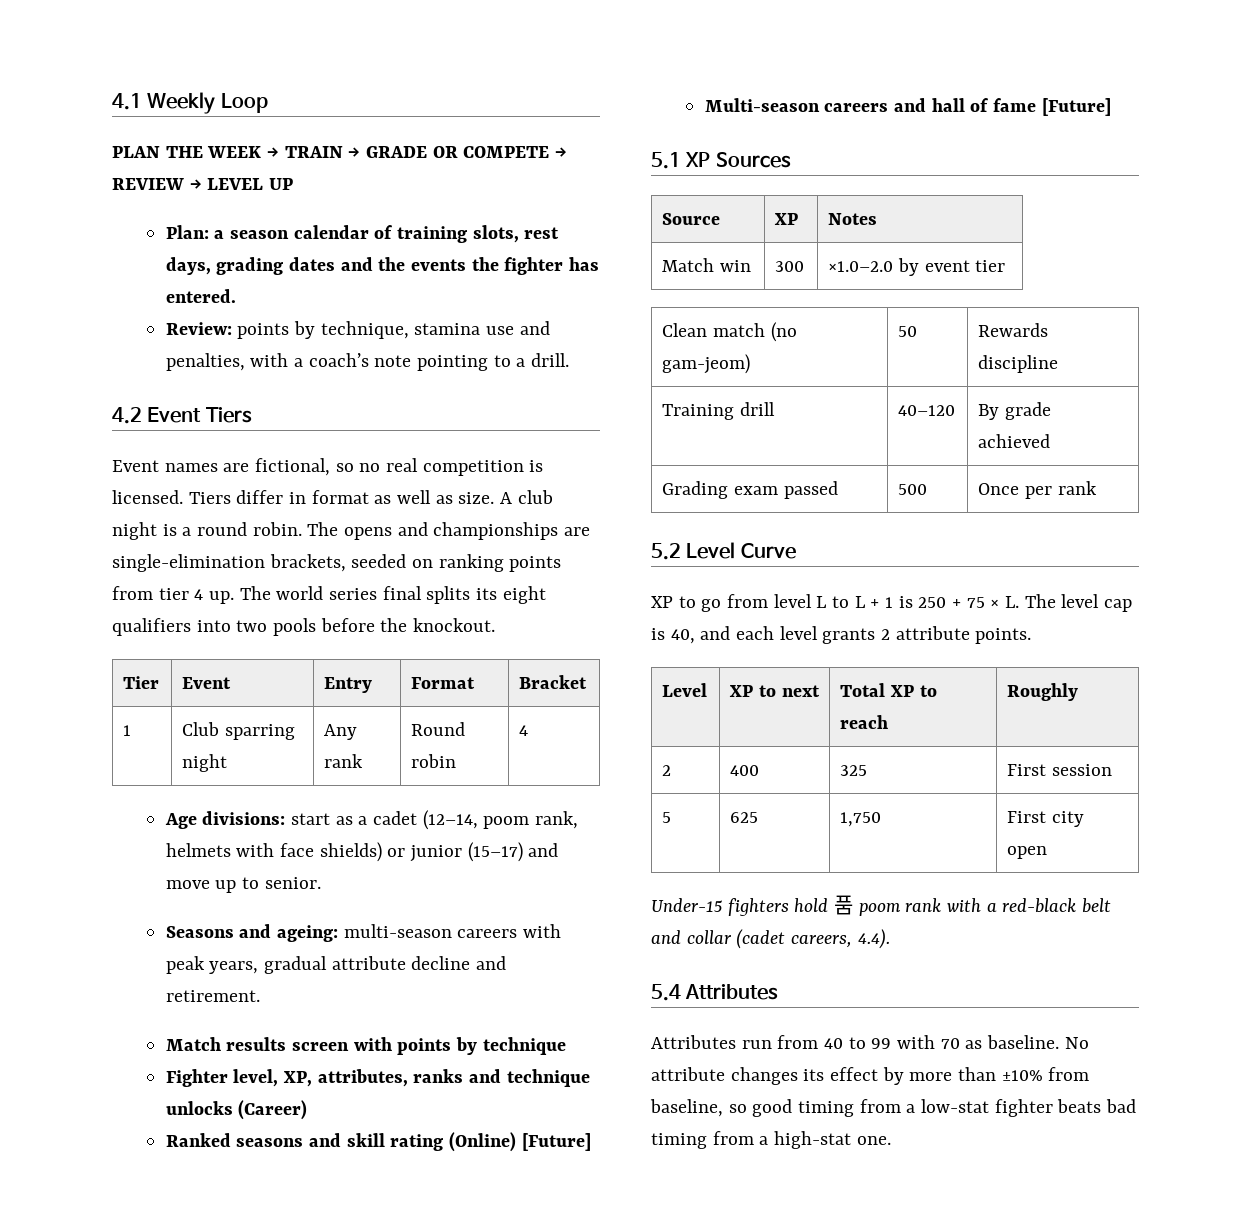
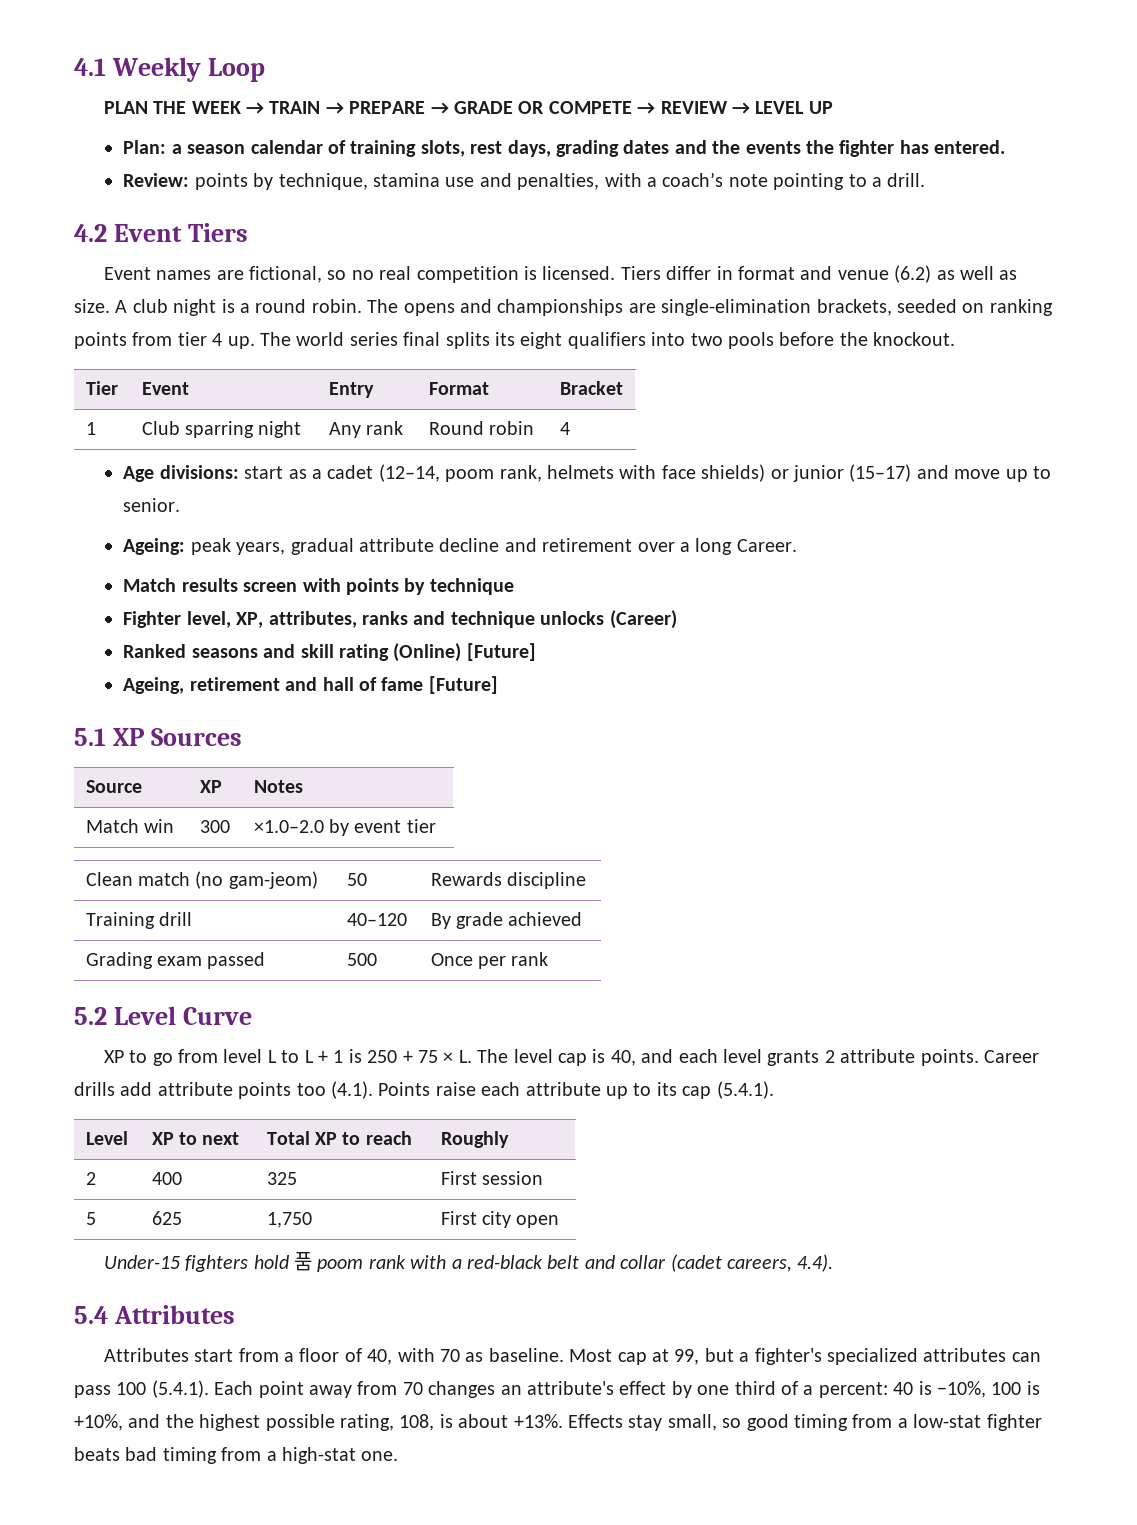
- PLAN THE WEEK → TRAIN → GRADE OR COMPETE → REVIEW → LEVEL UP
+ PLAN THE WEEK → TRAIN → PREPARE → GRADE OR COMPETE → REVIEW → LEVEL UP
- Tiers differ in format as well as size.
+ Tiers differ in format and venue (6.2) as well as size.
- Seasons and ageing: multi-season careers with peak years, gradual attribute decline and retirement.
+ Ageing: peak years, gradual attribute decline and retirement over a long Career.
- Multi-season careers and hall of fame [Future]
+ Ageing, retirement and hall of fame [Future]
+ Career drills add attribute points too (4.1). Points raise each attribute up to its cap (5.4.1).
- Attributes run from 40 to 99 with 70 as baseline. No attribute changes its effect by more than ±10% from baseline, so good timing from a low-stat fighter beats bad timing from a high-stat one.
+ Attributes start from a floor of 40, with 70 as baseline. Most cap at 99, but a fighter's specialized attributes can pass 100 (5.4.1). Each point away from 70 changes an attribute's effect by one third of a percent: 40 is −10%, 100 is +10%, and the highest possible rating, 108, is about +13%. Effects stay small, so good timing from a low-stat fighter beats bad timing from a high-stat one.

